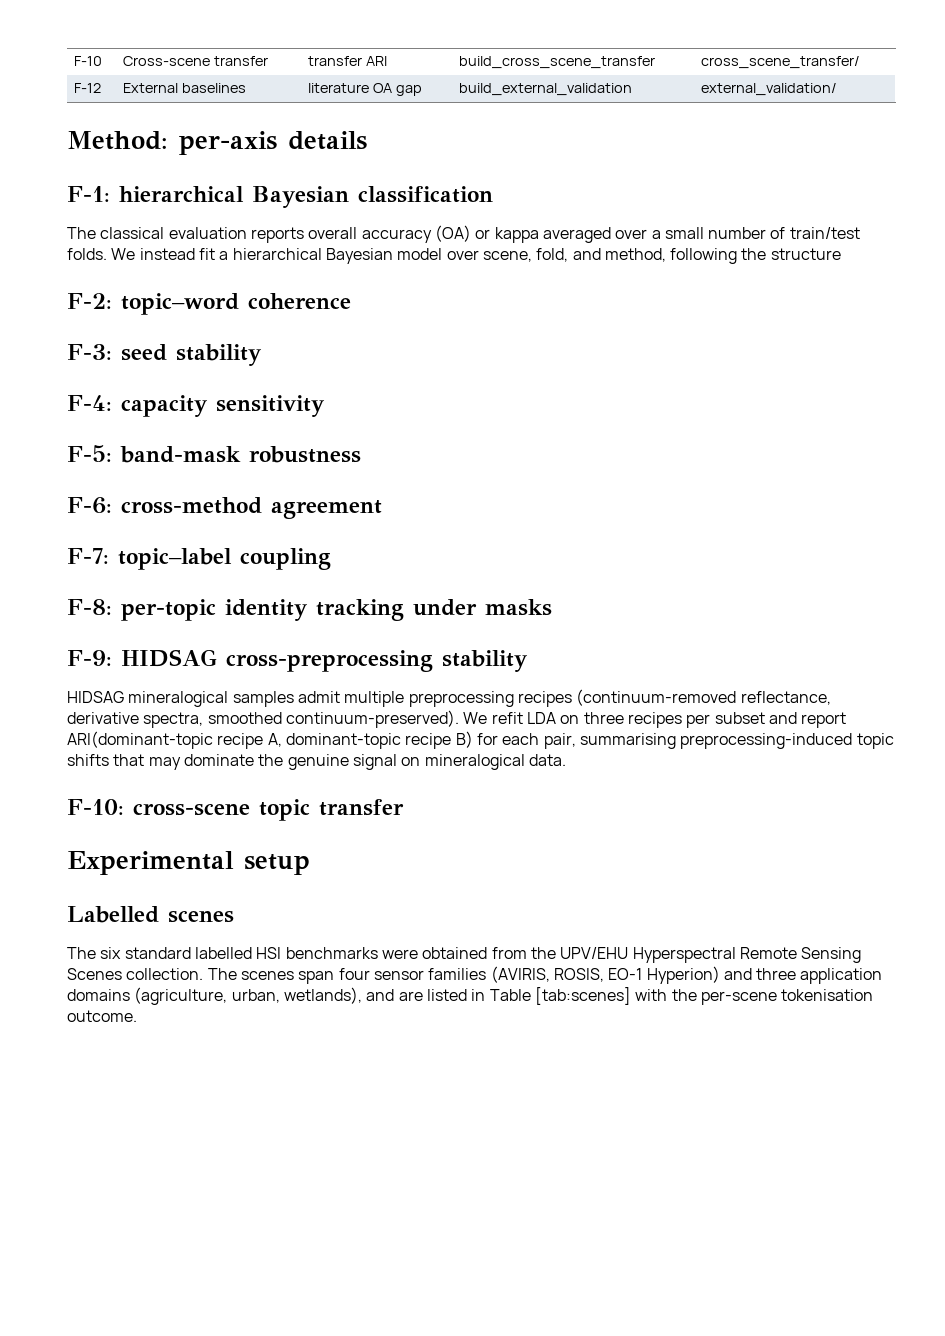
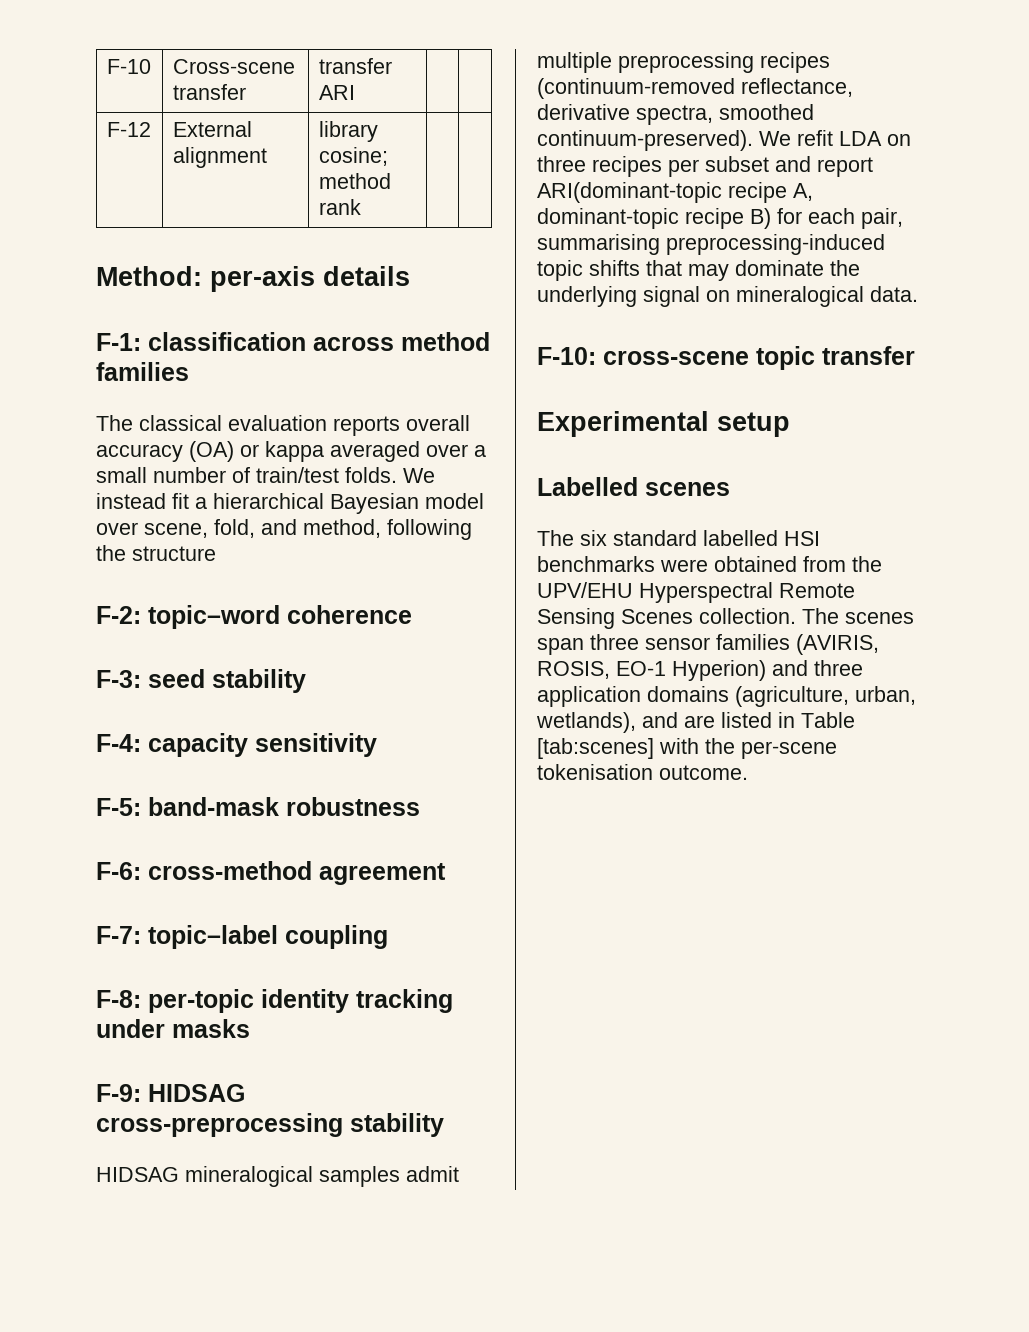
- F-10 | Cross-scene transfer | transfer ARI | build_cross_scene_transfer | cross_scene_transfer/
+ F-10 | Cross-scene transfer | transfer ARI | |
- F-12 | External baselines | literature OA gap | build_external_validation | external_validation/
+ F-12 | External alignment | library cosine; method rank | |
- F-1: hierarchical Bayesian classification
+ F-1: classification across method families
- We refit LDA on three recipes per subset and report ARI(dominant-topic recipe A, dominant-topic recipe B) for each pair, summarising preprocessing-induced topic shifts that may dominate the genuine signal on mineralogical data.
+ We refit LDA on three recipes per subset and report ARI(dominant-topic recipe A, dominant-topic recipe B) for each pair, summarising preprocessing-induced topic shifts that may dominate the underlying signal on mineralogical data.
- The scenes span four sensor families (AVIRIS, ROSIS, EO-1 Hyperion) and three application domains (agriculture, urban, wetlands), and are listed in Table [tab:scenes] with the per-scene tokenisation outcome.
+ The scenes span three sensor families (AVIRIS, ROSIS, EO-1 Hyperion) and three application domains (agriculture, urban, wetlands), and are listed in Table [tab:scenes] with the per-scene tokenisation outcome.

